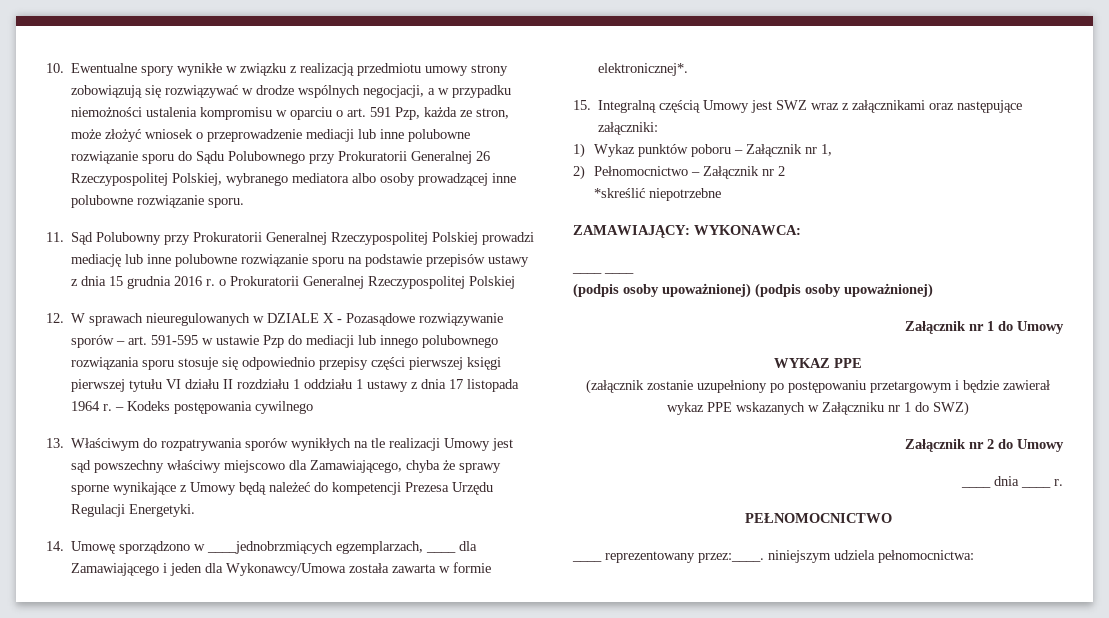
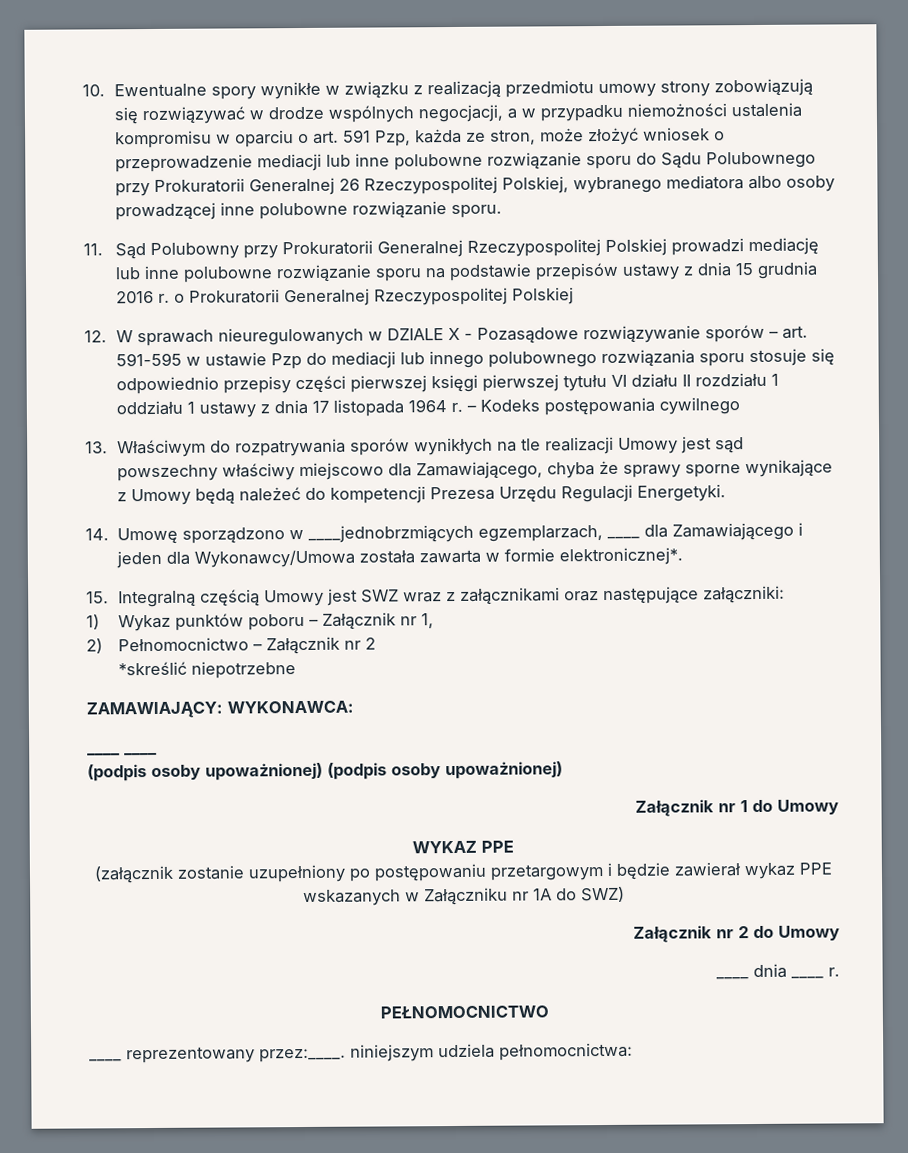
- (załącznik zostanie uzupełniony po postępowaniu przetargowym i będzie zawierał wykaz PPE wskazanych w Załączniku nr 1 do SWZ)
+ (załącznik zostanie uzupełniony po postępowaniu przetargowym i będzie zawierał wykaz PPE wskazanych w Załączniku nr 1A do SWZ)

